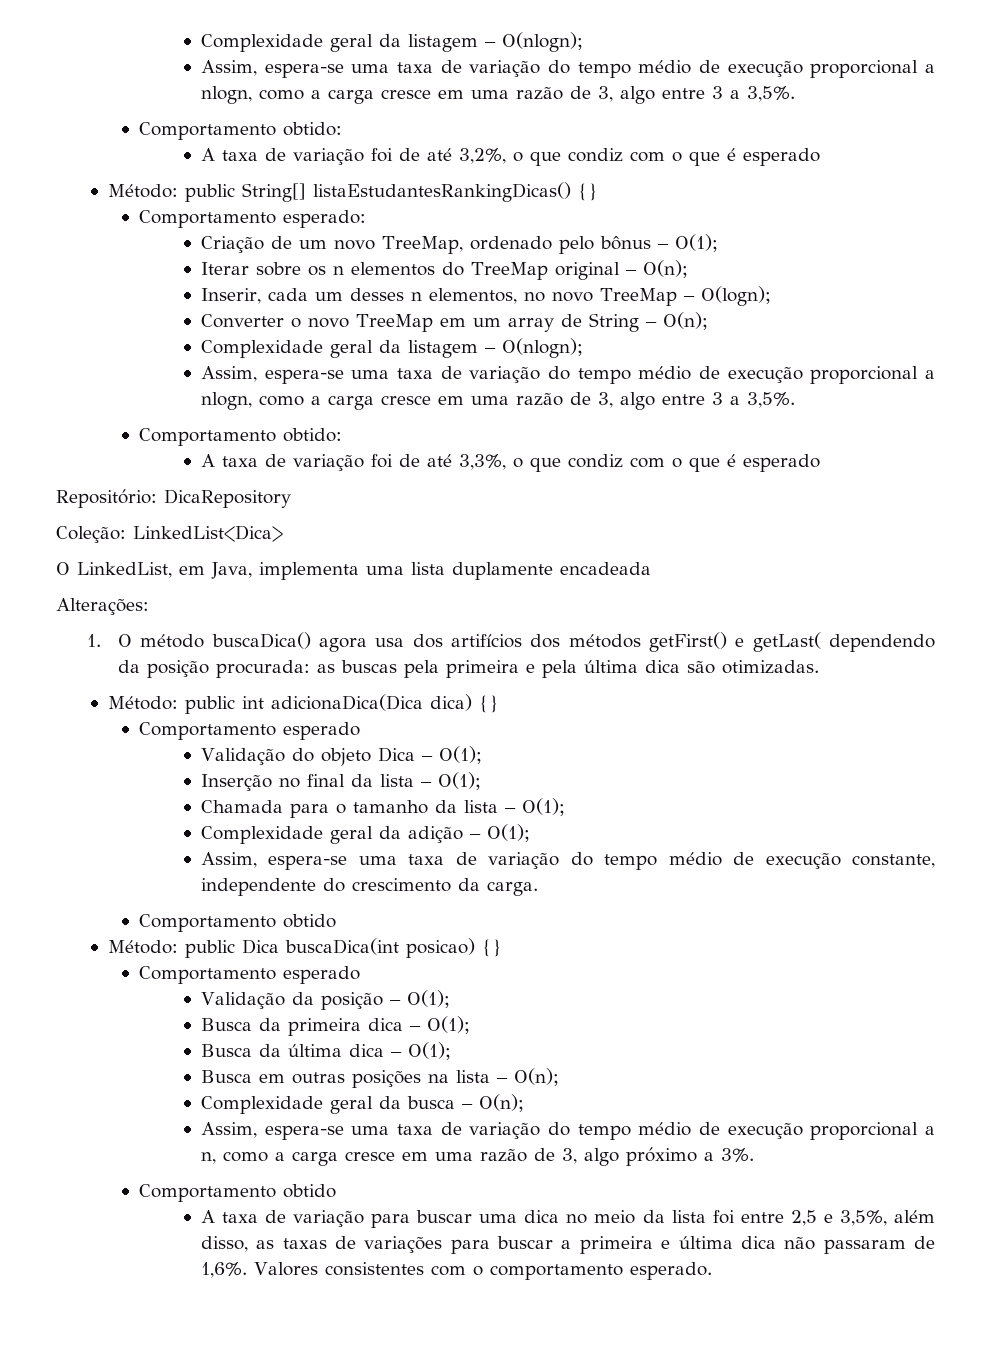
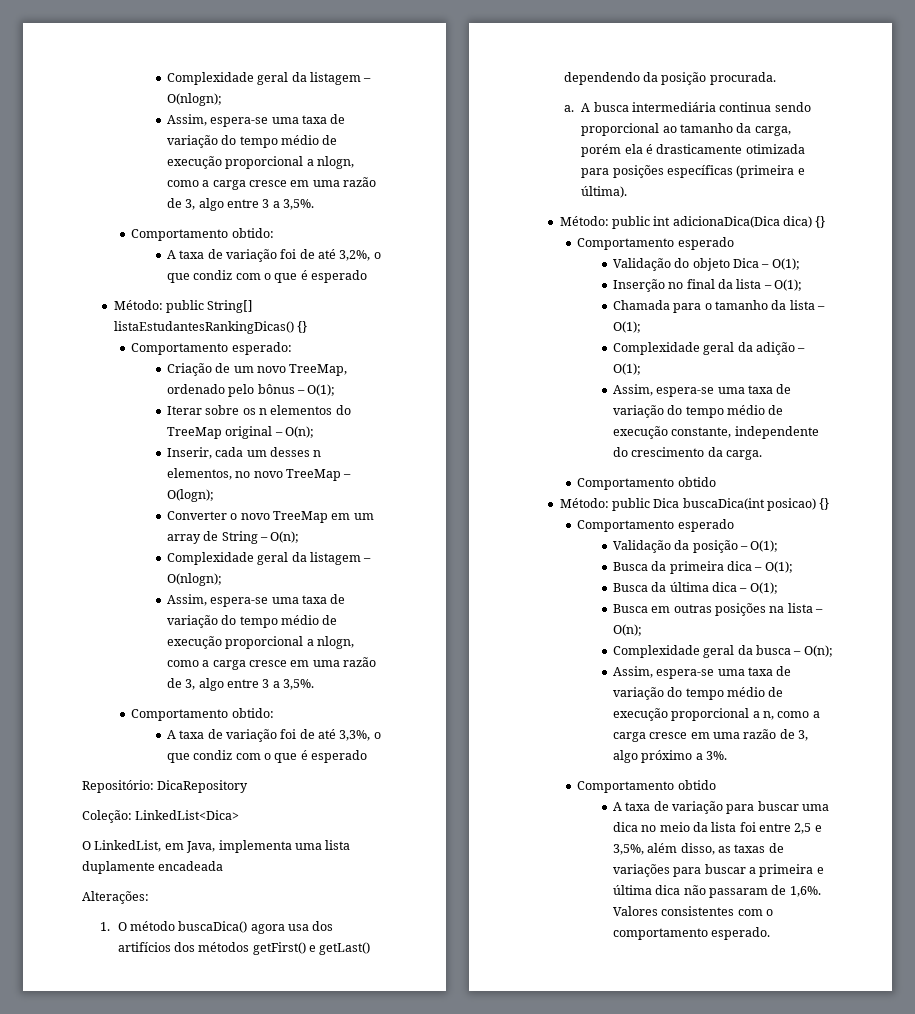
- 1. O método buscaDica() agora usa dos artifícios dos métodos getFirst() e getLast( dependendo da posição procurada: as buscas pela primeira e pela última dica são otimizadas.
+ 1. O método buscaDica() agora usa dos artifícios dos métodos getFirst() e getLast() dependendo da posição procurada.
+ a. A busca intermediária continua sendo proporcional ao tamanho da carga, porém ela é drasticamente otimizada para posições específicas (primeira e última).

